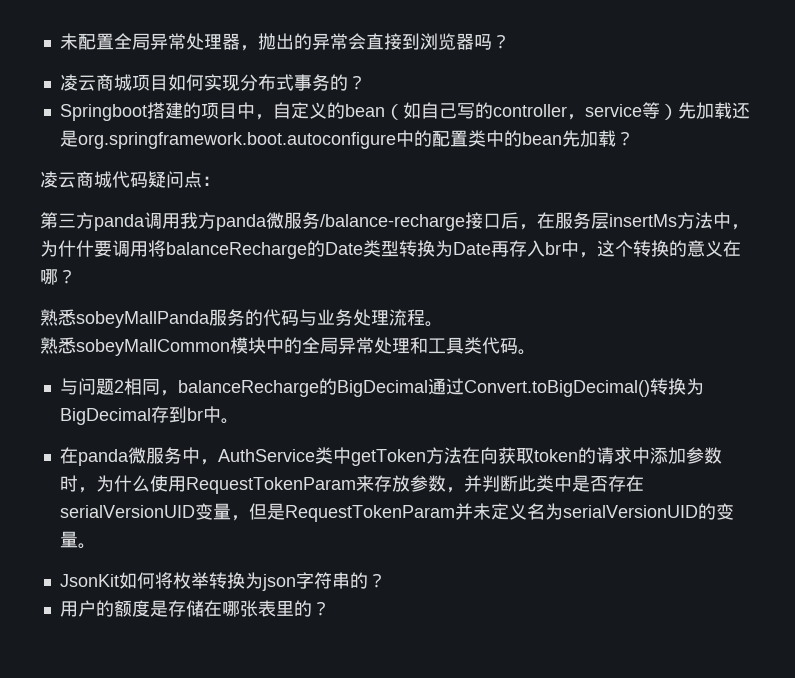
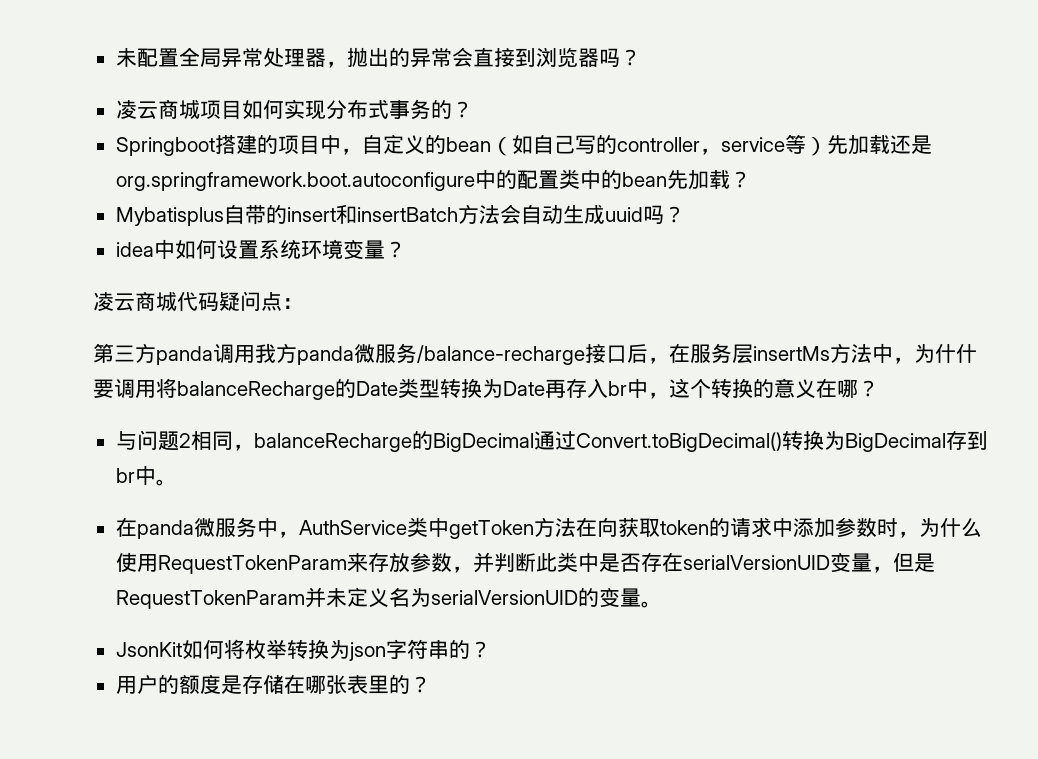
+ Mybatisplus自带的insert和insertBatch方法会自动生成uuid吗？
+ idea中如何设置系统环境变量？
- 熟悉sobeyMallPanda服务的代码与业务处理流程。
- 熟悉sobeyMallCommon模块中的全局异常处理和工具类代码。

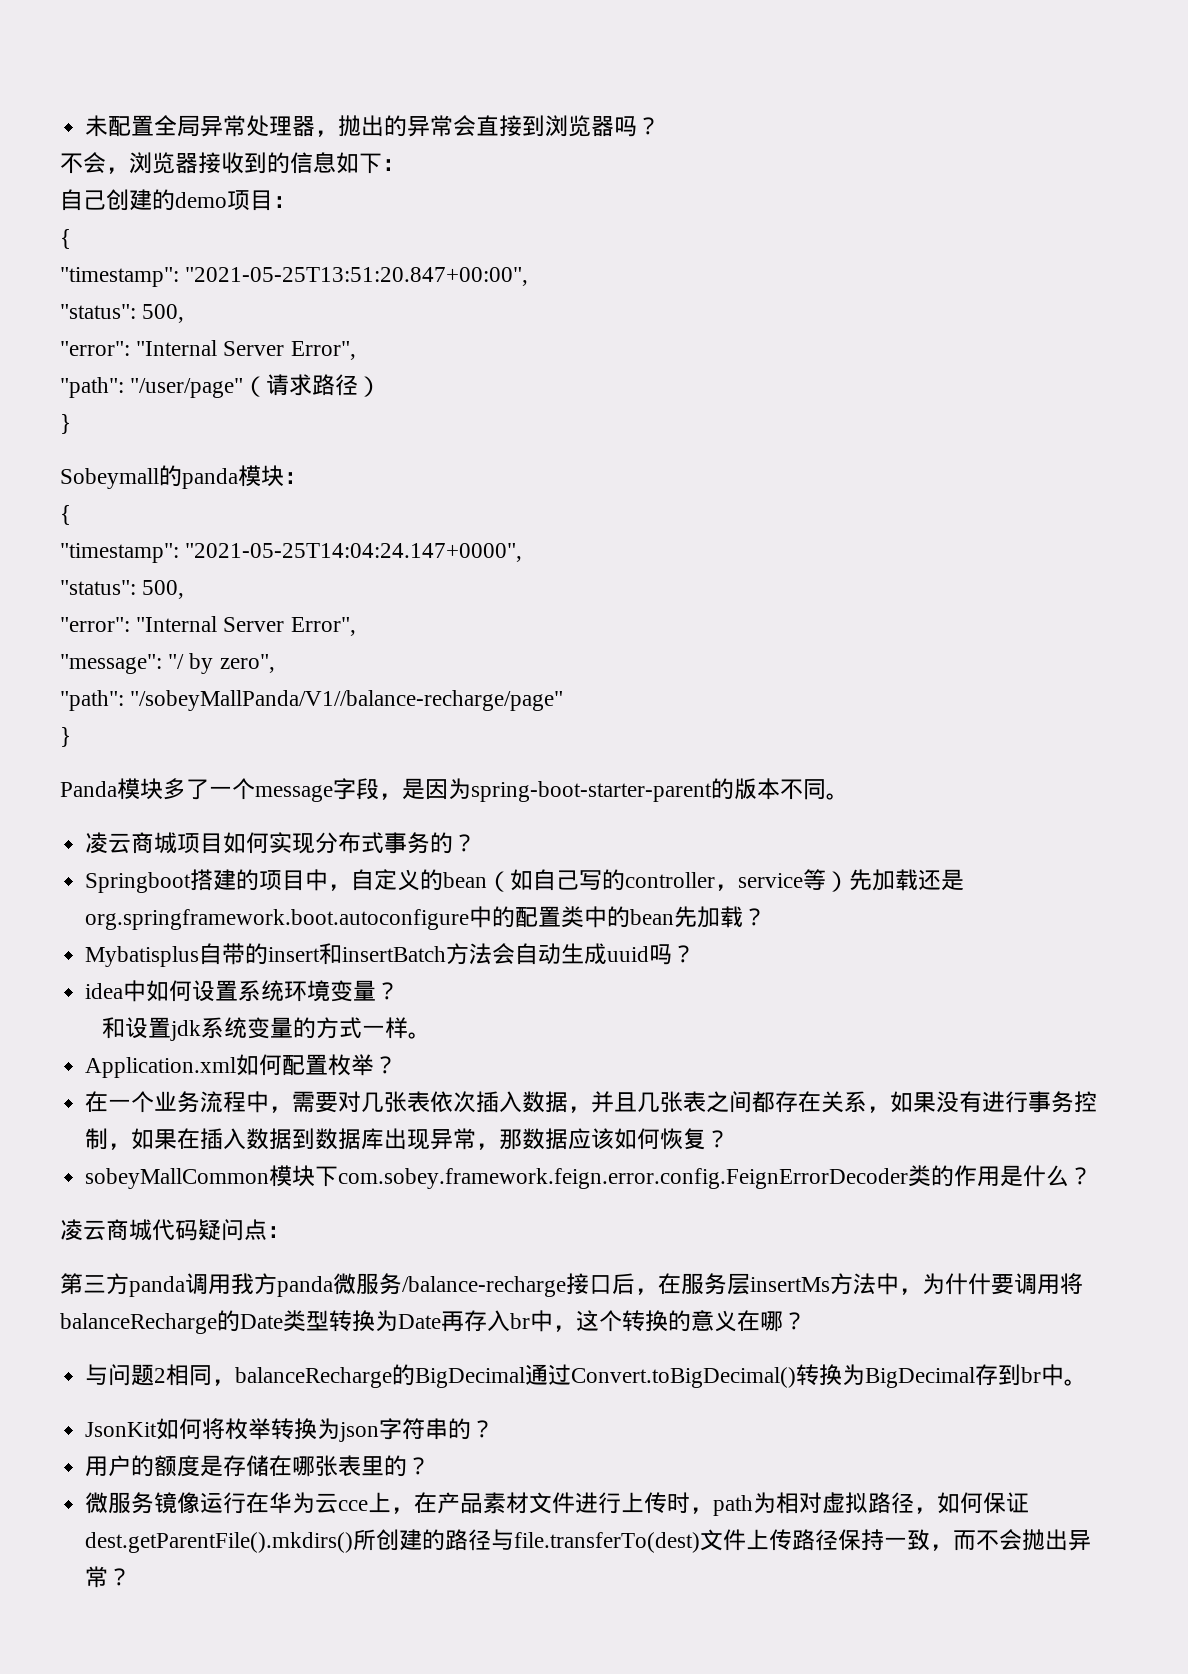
+ 不会，浏览器接收到的信息如下：
+ 自己创建的demo项目：
+ {
+ "timestamp": "2021-05-25T13:51:20.847+00:00",
+ "status": 500,
+ "error": "Internal Server Error",
+ "path": "/user/page"（请求路径）
+ }
+ Sobeymall的panda模块：
+ {
+ "timestamp": "2021-05-25T14:04:24.147+0000",
+ "status": 500,
+ "error": "Internal Server Error",
+ "message": "/ by zero",
+ "path": "/sobeyMallPanda/V1//balance-recharge/page"
+ }
+ Panda模块多了一个message字段，是因为spring-boot-starter-parent的版本不同。
+ 和设置jdk系统变量的方式一样。
+ Application.xml如何配置枚举？
+ 在一个业务流程中，需要对几张表依次插入数据，并且几张表之间都存在关系，如果没有进行事务控制，如果在插入数据到数据库出现异常，那数据应该如何恢复？
+ sobeyMallCommon模块下com.sobey.framework.feign.error.config.FeignErrorDecoder类的作用是什么？
- 在panda微服务中，AuthService类中getToken方法在向获取token的请求中添加参数时，为什么使用RequestTokenParam来存放参数，并判断此类中是否存在serialVersionUID变量，但是RequestTokenParam并未定义名为serialVersionUID的变量。
+ 微服务镜像运行在华为云cce上，在产品素材文件进行上传时，path为相对虚拟路径，如何保证dest.getParentFile().mkdirs()所创建的路径与file.transferTo(dest)文件上传路径保持一致，而不会抛出异常？

